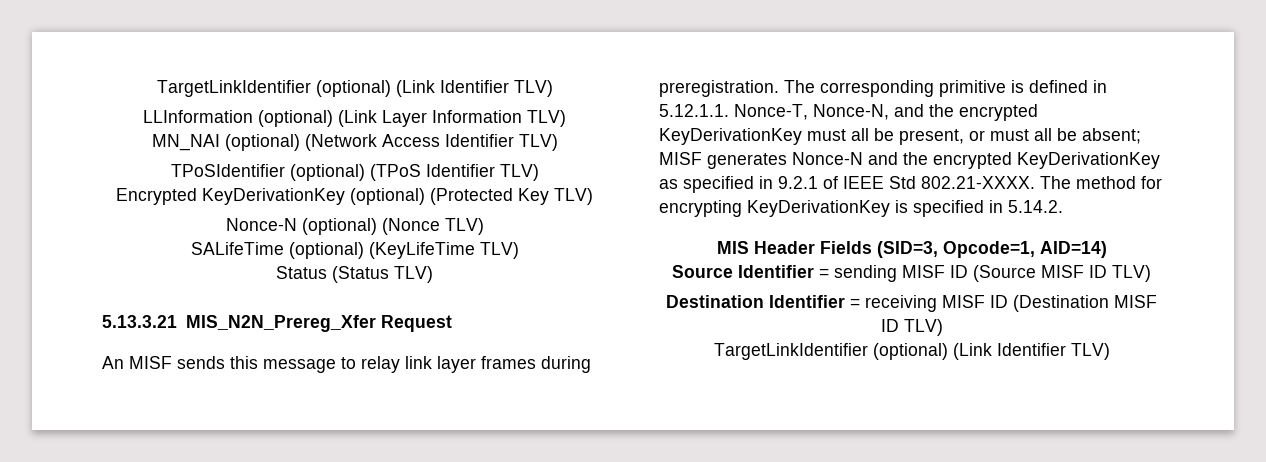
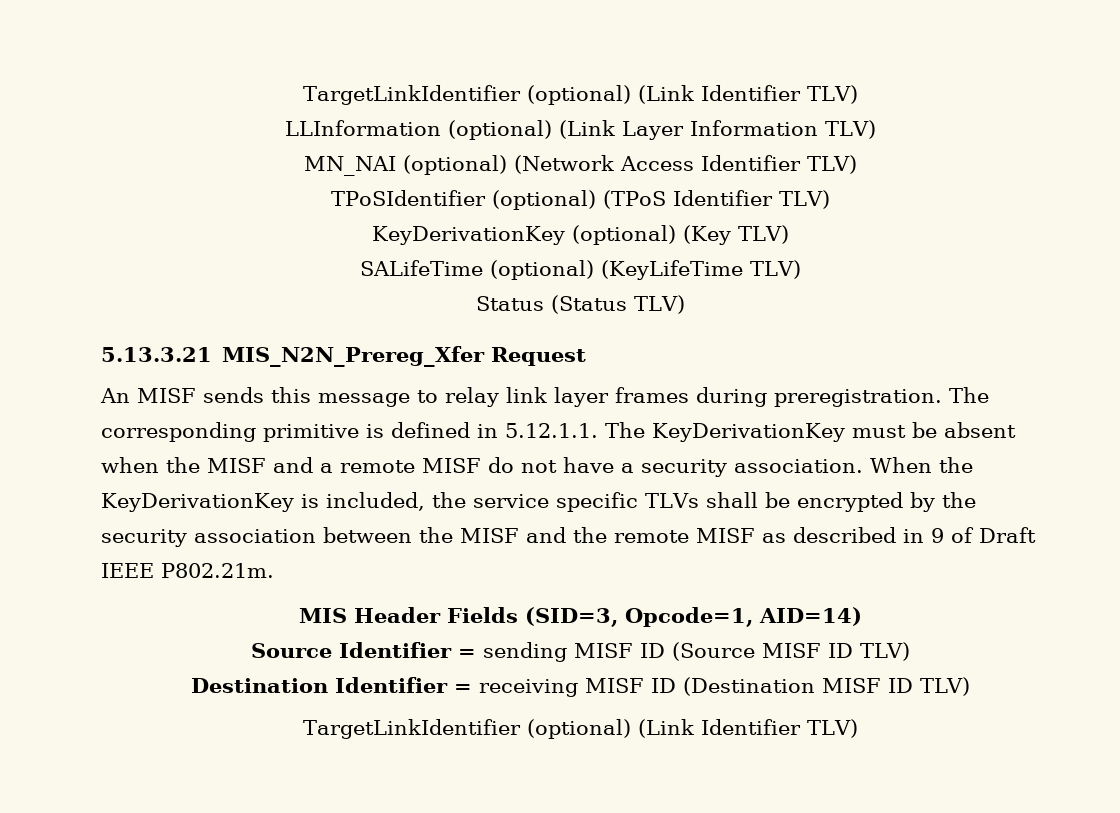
- Encrypted KeyDerivationKey (optional) (Protected Key TLV)
- Nonce-N (optional) (Nonce TLV)
+ KeyDerivationKey (optional) (Key TLV)
- The corresponding primitive is defined in 5.12.1.1. Nonce-T, Nonce-N, and the encrypted KeyDerivationKey must all be present, or must all be absent; MISF generates Nonce-N and the encrypted KeyDerivationKey as specified in 9.2.1 of IEEE Std 802.21-XXXX. The method for encrypting KeyDerivationKey is specified in 5.14.2.
+ The corresponding primitive is defined in 5.12.1.1. The KeyDerivationKey must be absent when the MISF and a remote MISF do not have a security association. When the KeyDerivationKey is included, the service specific TLVs shall be encrypted by the security association between the MISF and the remote MISF as described in 9 of Draft IEEE P802.21m.

